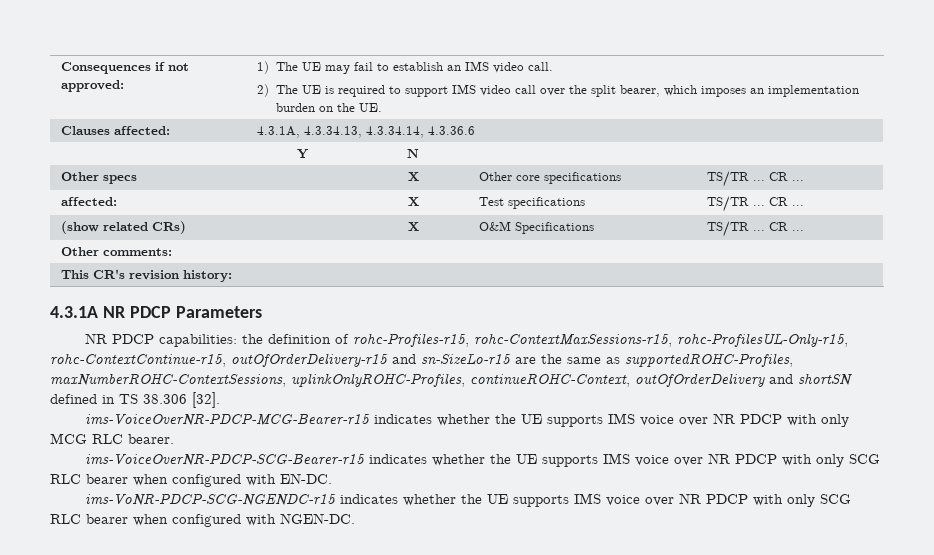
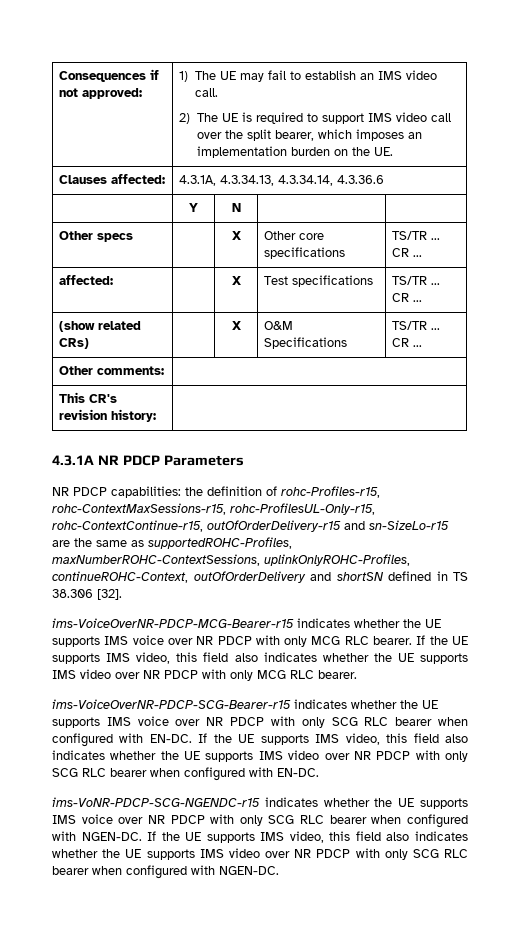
+ If the UE supports IMS video, this field also indicates whether the UE supports IMS video over NR PDCP with only MCG RLC bearer.
+ If the UE supports IMS video, this field also indicates whether the UE supports IMS video over NR PDCP with only SCG RLC bearer when configured with EN-DC.
+ If the UE supports IMS video, this field also indicates whether the UE supports IMS video over NR PDCP with only SCG RLC bearer when configured with NGEN-DC.

